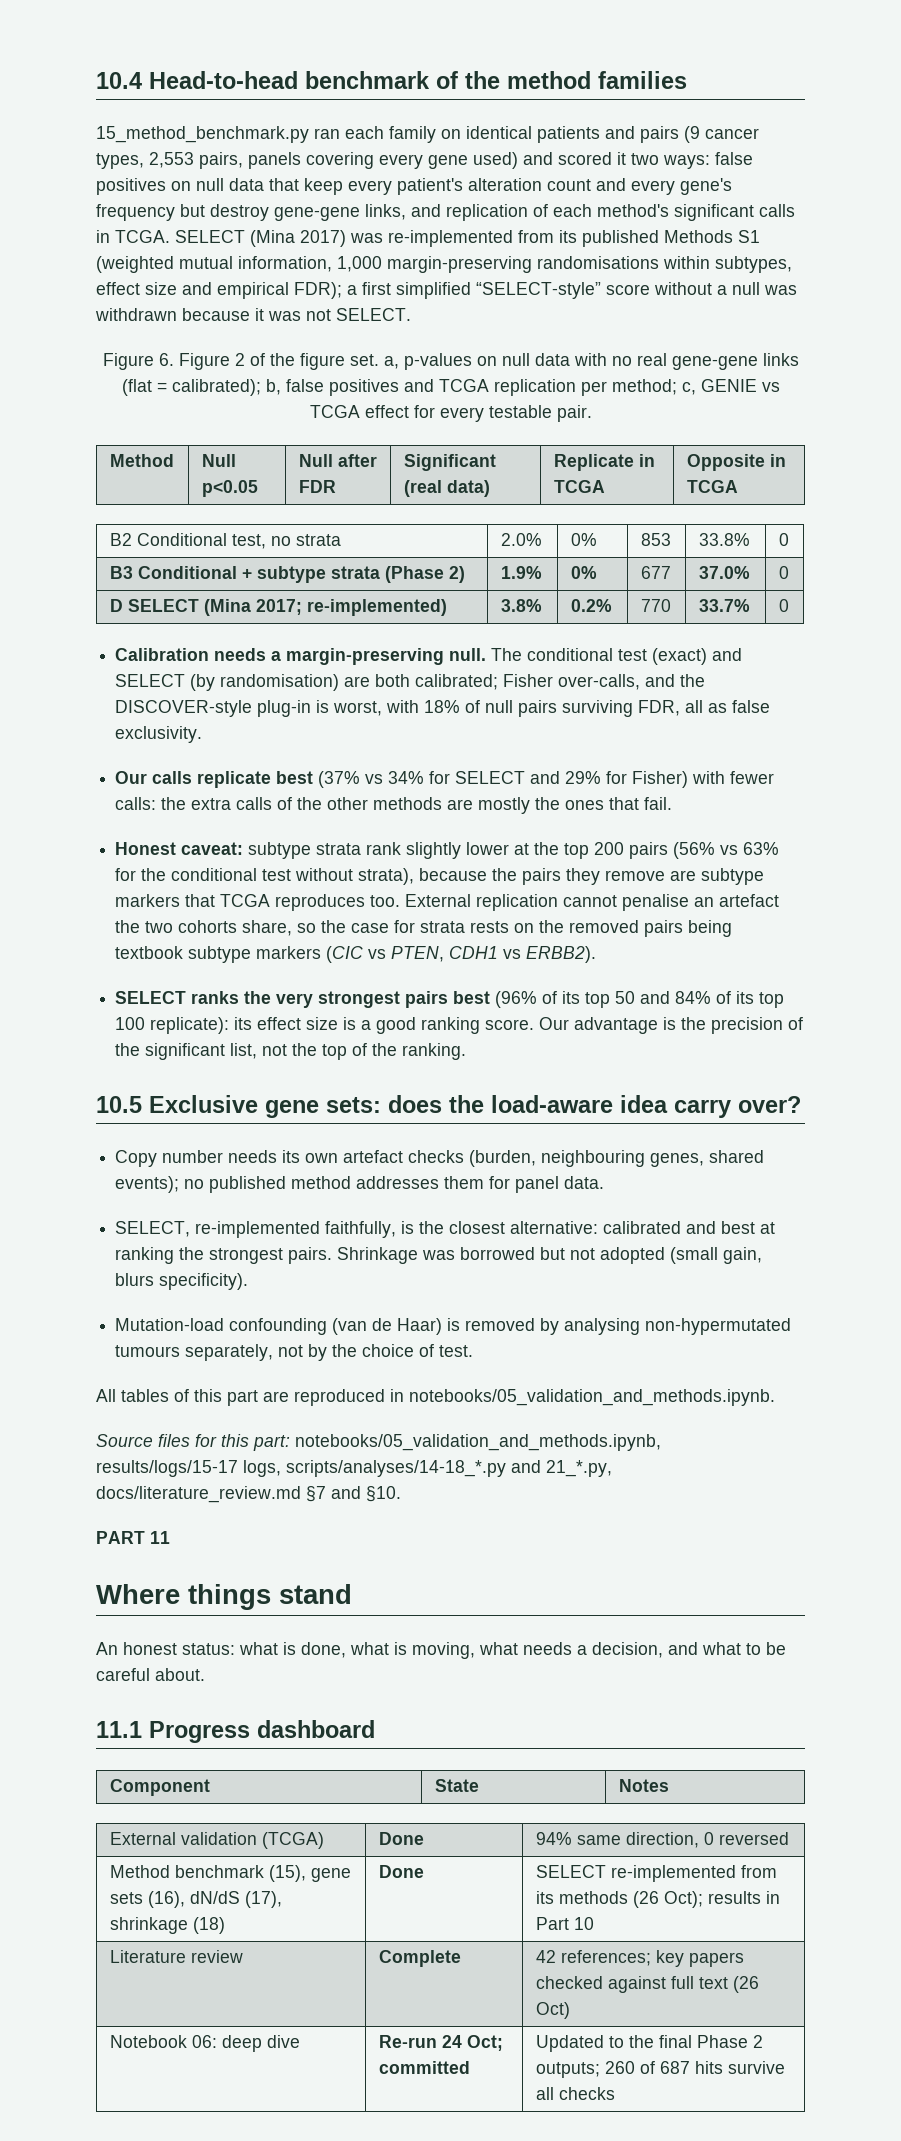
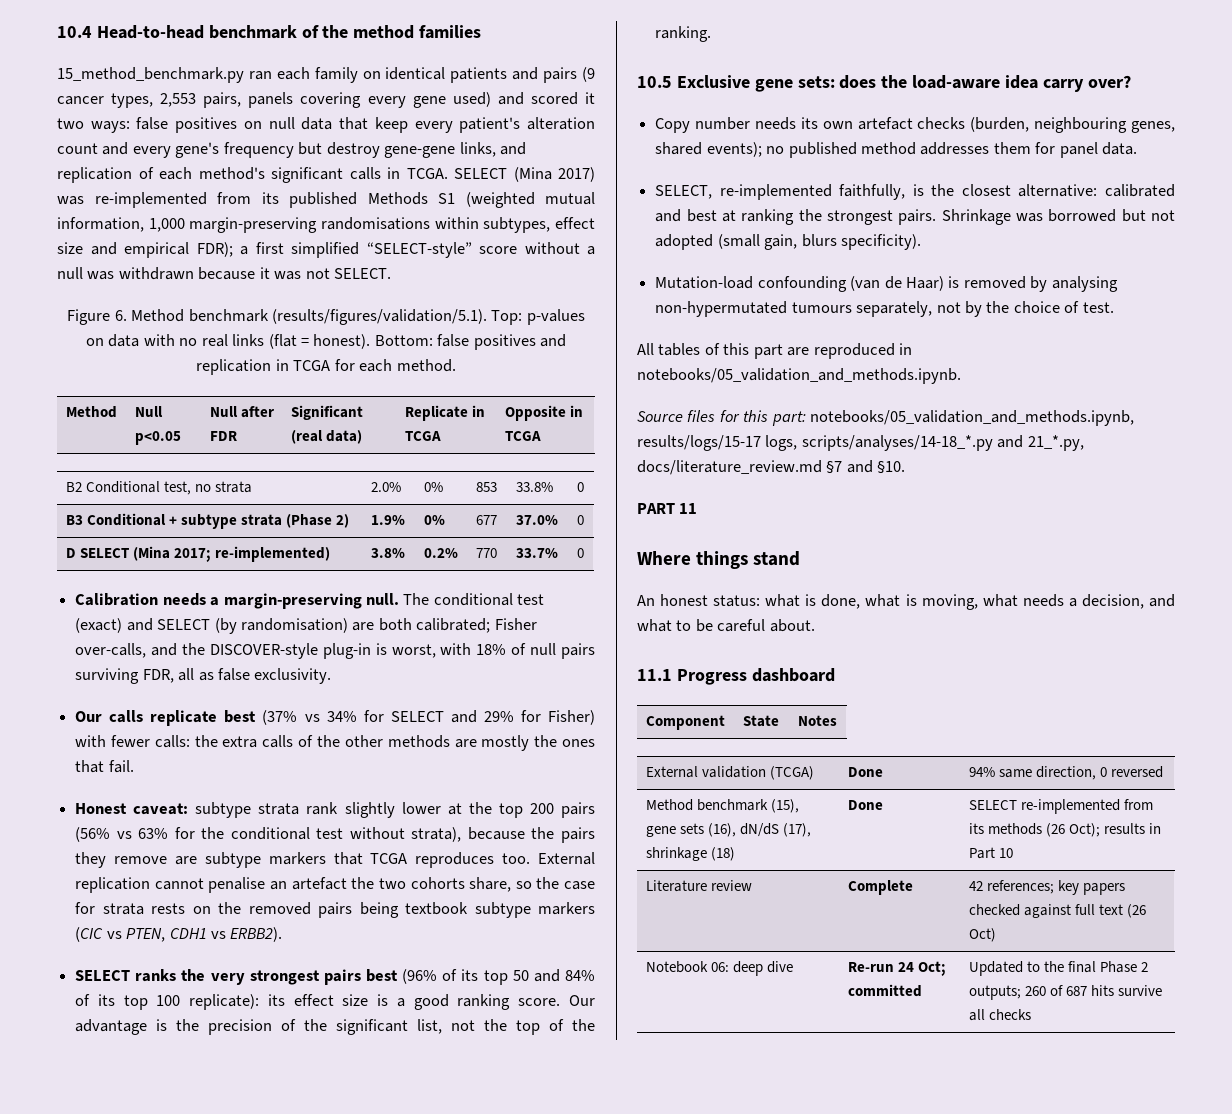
- Figure 6. Figure 2 of the figure set. a, p-values on null data with no real gene-gene links (flat = calibrated); b, false positives and TCGA replication per method; c, GENIE vs TCGA effect for every testable pair.
+ Figure 6. Method benchmark (results/figures/validation/5.1). Top: p-values on data with no real links (flat = honest). Bottom: false positives and replication in TCGA for each method.

